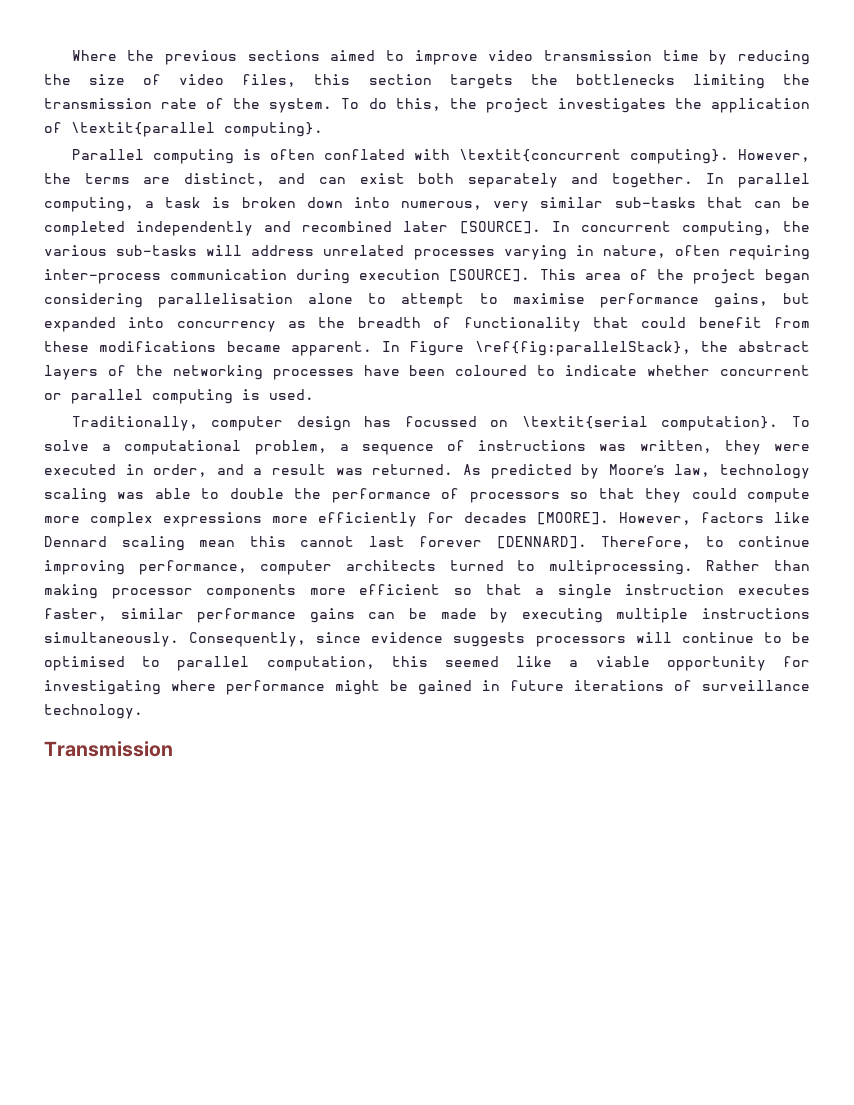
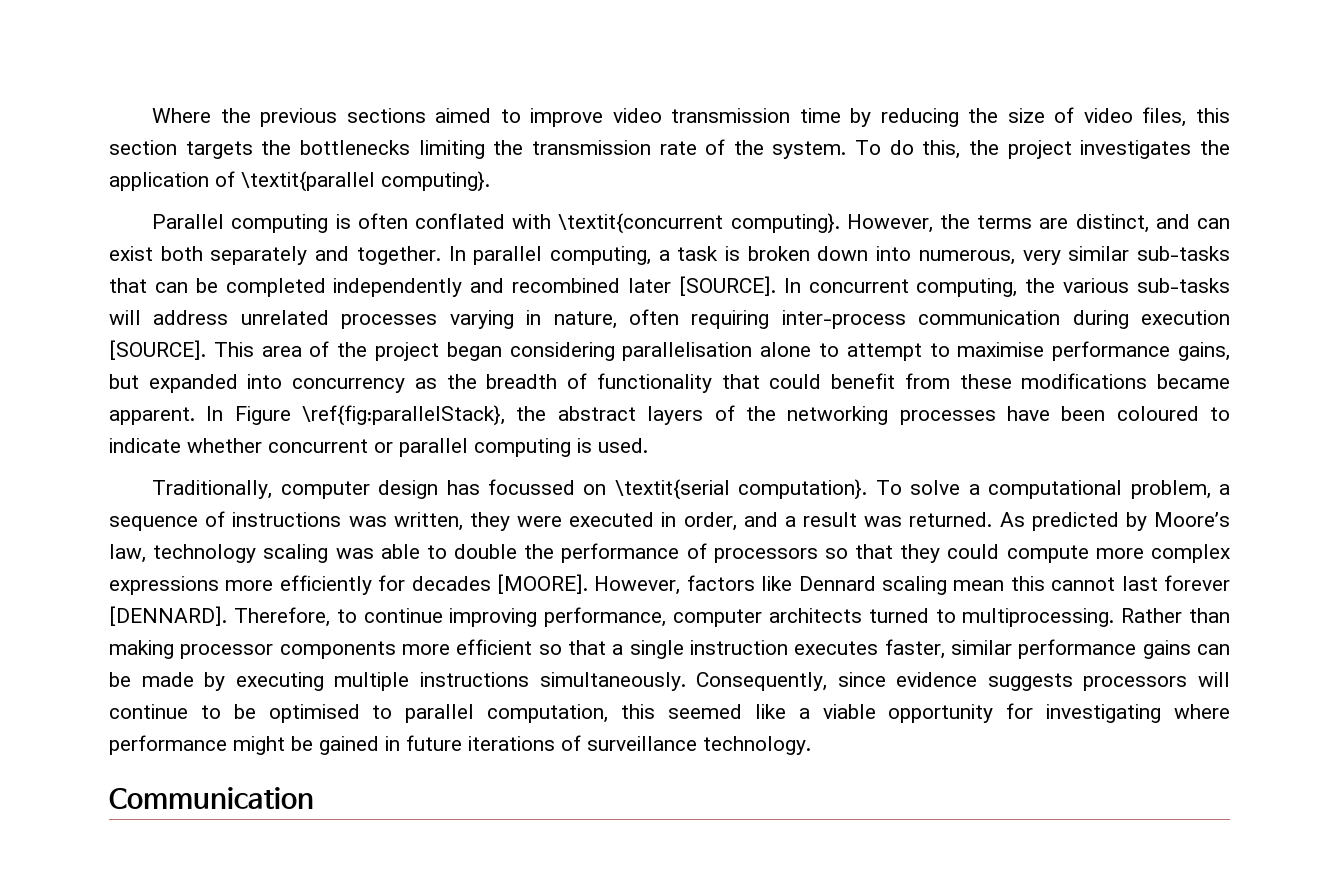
- Transmission
+ Communication

